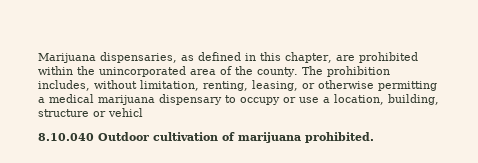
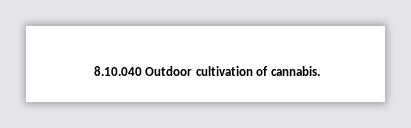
- Marijuana dispensaries, as defined in this chapter, are prohibited within the unincorporated area of the county. The prohibition includes, without limitation, renting, leasing, or otherwise permitting a medical marijuana dispensary to occupy or use a location, building, structure or vehicl
- 8.10.040 Outdoor cultivation of marijuana prohibited.
+ 8.10.040 Outdoor cultivation of cannabis.

